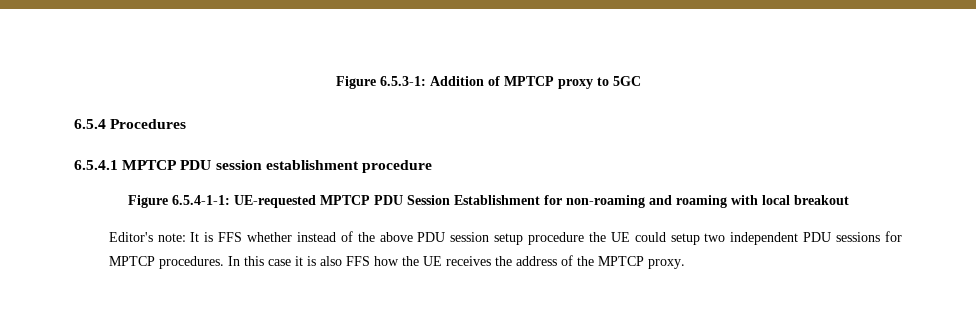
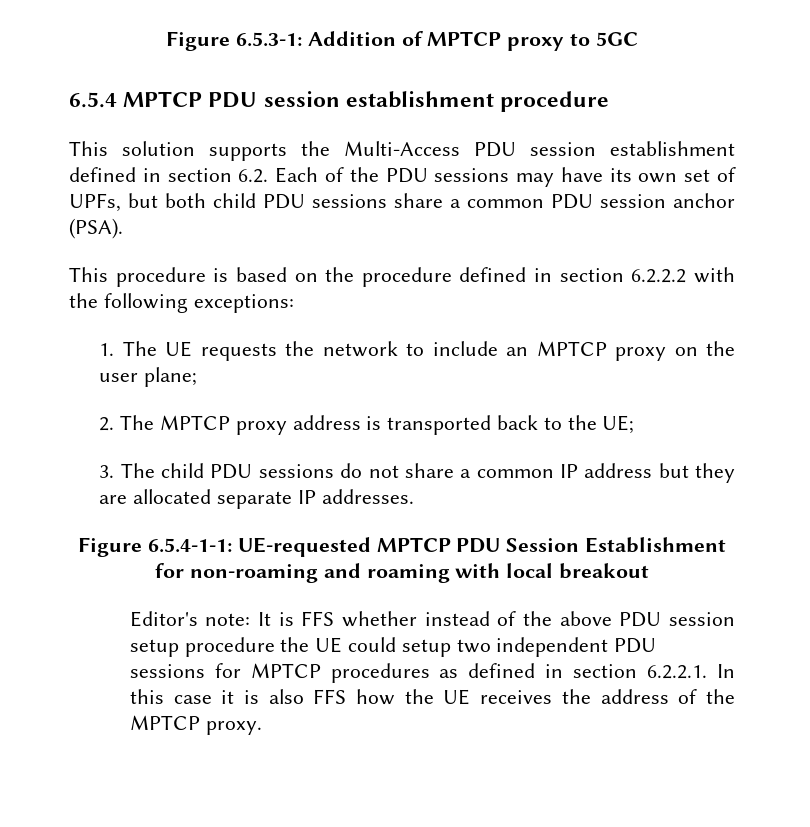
- 6.5.4 Procedures
- 6.5.4.1 MPTCP PDU session establishment procedure
+ 6.5.4 MPTCP PDU session establishment procedure
+ This solution supports the Multi-Access PDU session establishment defined in section 6.2. Each of the PDU sessions may have its own set of UPFs, but both child PDU sessions share a common PDU session anchor (PSA).
+ This procedure is based on the procedure defined in section 6.2.2.2 with the following exceptions:
+ 1. The UE requests the network to include an MPTCP proxy on the user plane;
+ 2. The MPTCP proxy address is transported back to the UE;
+ 3. The child PDU sessions do not share a common IP address but they are allocated separate IP addresses.
- Editor's note: It is FFS whether instead of the above PDU session setup procedure the UE could setup two independent PDU sessions for MPTCP procedures. In this case it is also FFS how the UE receives the address of the MPTCP proxy.
+ Editor's note: It is FFS whether instead of the above PDU session setup procedure the UE could setup two independent PDU sessions for MPTCP procedures as defined in section 6.2.2.1. In this case it is also FFS how the UE receives the address of the MPTCP proxy.

